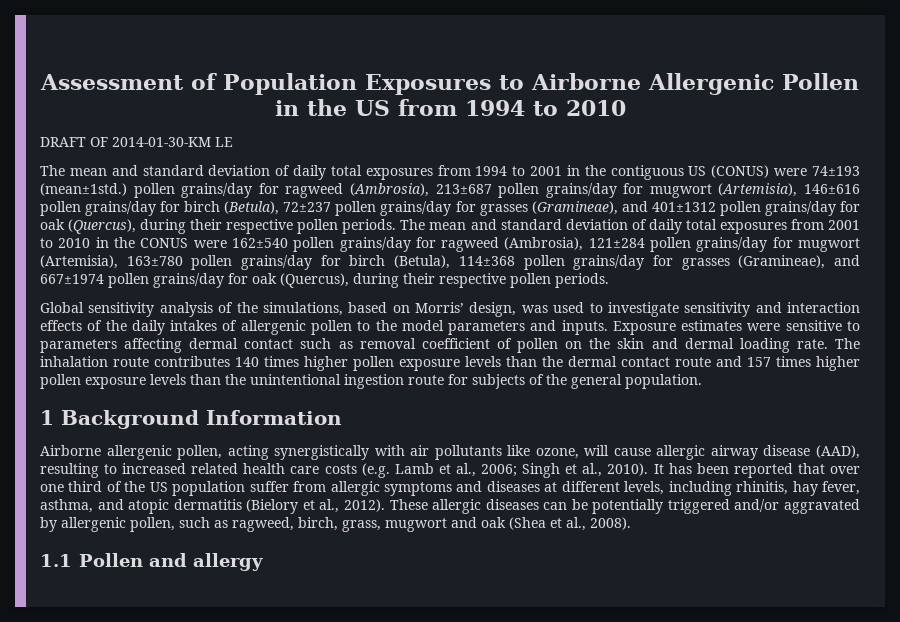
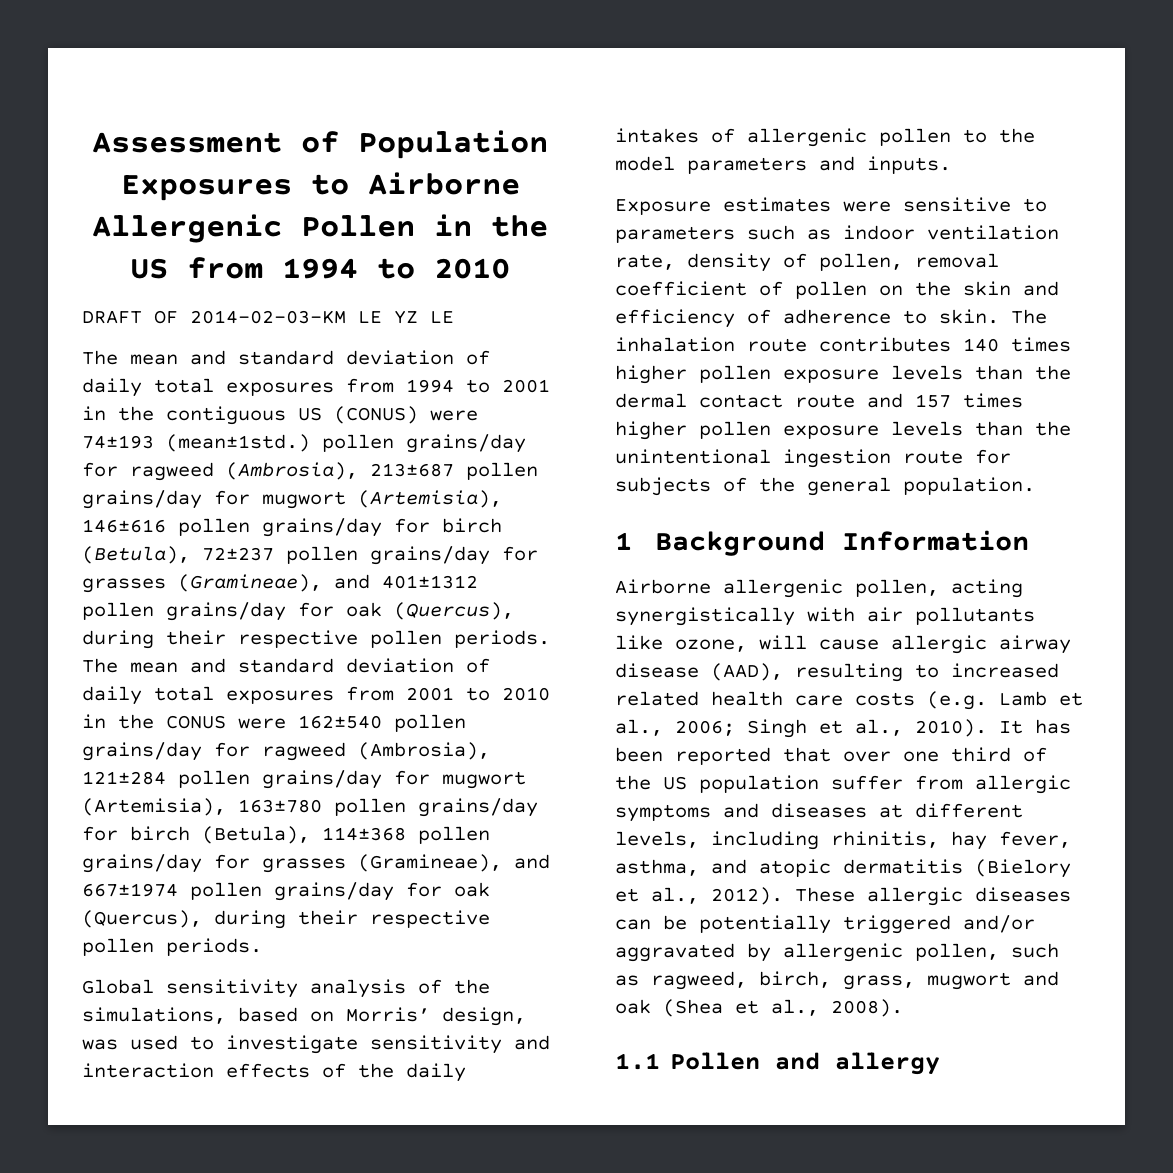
- DRAFT OF 2014-01-30-KM LE
+ DRAFT OF 2014-02-03-KM LE YZ LE
- Global sensitivity analysis of the simulations, based on Morris’ design, was used to investigate sensitivity and interaction effects of the daily intakes of allergenic pollen to the model parameters and inputs. Exposure estimates were sensitive to parameters affecting dermal contact such as removal coefficient of pollen on the skin and dermal loading rate.
+ Global sensitivity analysis of the simulations, based on Morris’ design, was used to investigate sensitivity and interaction effects of the daily intakes of allergenic pollen to the model parameters and inputs.
+ Exposure estimates were sensitive to parameters such as indoor ventilation rate, density of pollen, removal coefficient of pollen on the skin and efficiency of adherence to skin.

